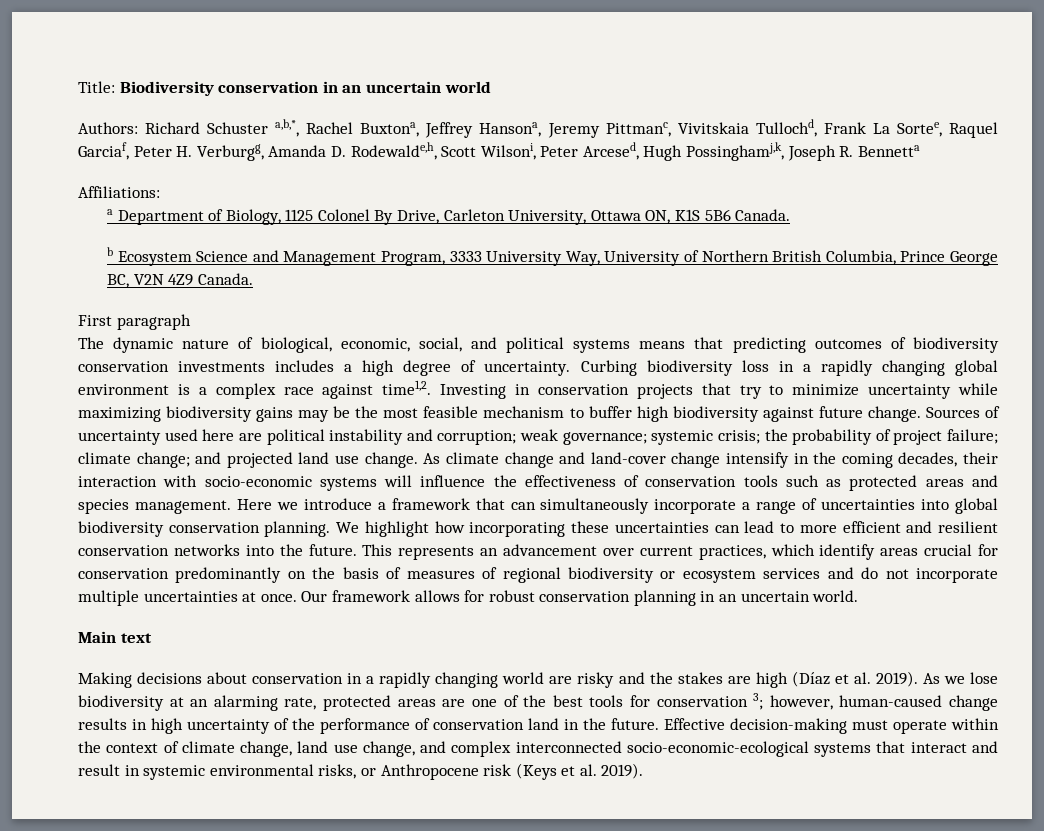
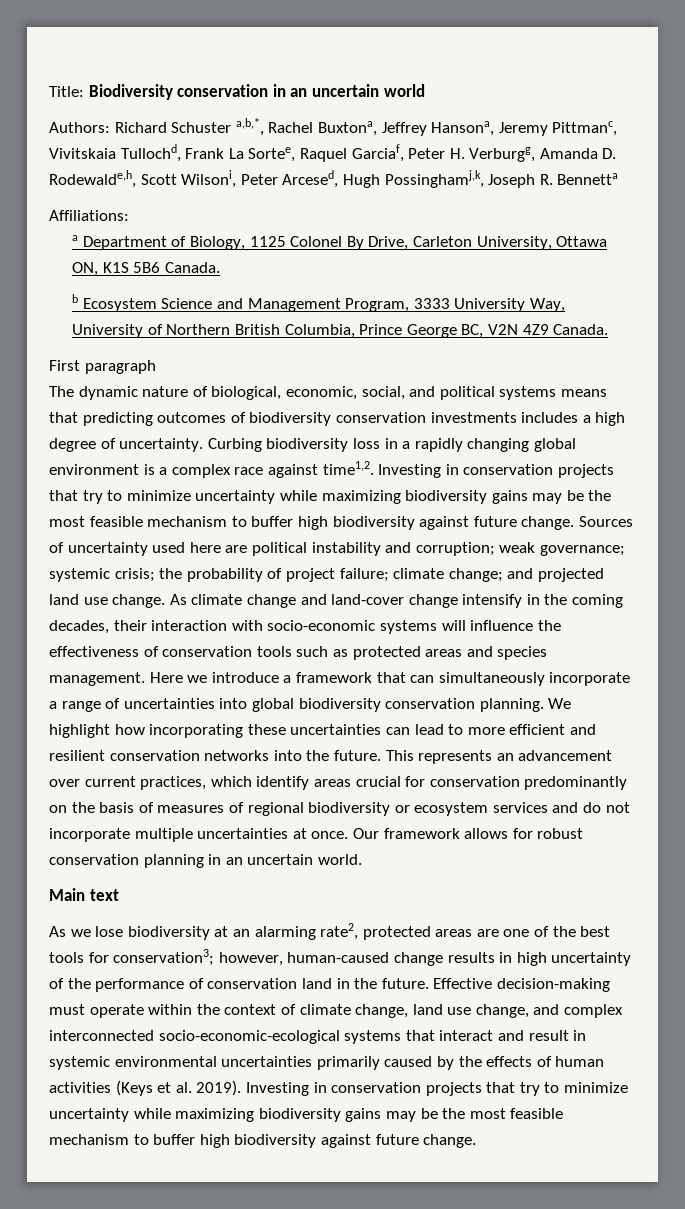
- Making decisions about conservation in a rapidly changing world are risky and the stakes are high (Díaz et al. 2019). As we lose biodiversity at an alarming rate, protected areas are one of the best tools for conservation 3; however, human-caused change results in high uncertainty of the performance of conservation land in the future.
+ As we lose biodiversity at an alarming rate2, protected areas are one of the best tools for conservation3; however, human-caused change results in high uncertainty of the performance of conservation land in the future.
- Effective decision-making must operate within the context of climate change, land use change, and complex interconnected socio-economic-ecological systems that interact and result in systemic environmental risks, or Anthropocene risk (Keys et al. 2019).
+ Effective decision-making must operate within the context of climate change, land use change, and complex interconnected socio-economic-ecological systems that interact and result in systemic environmental uncertainties primarily caused by the effects of human activities (Keys et al. 2019). Investing in conservation projects that try to minimize uncertainty while maximizing biodiversity gains may be the most feasible mechanism to buffer high biodiversity against future change.

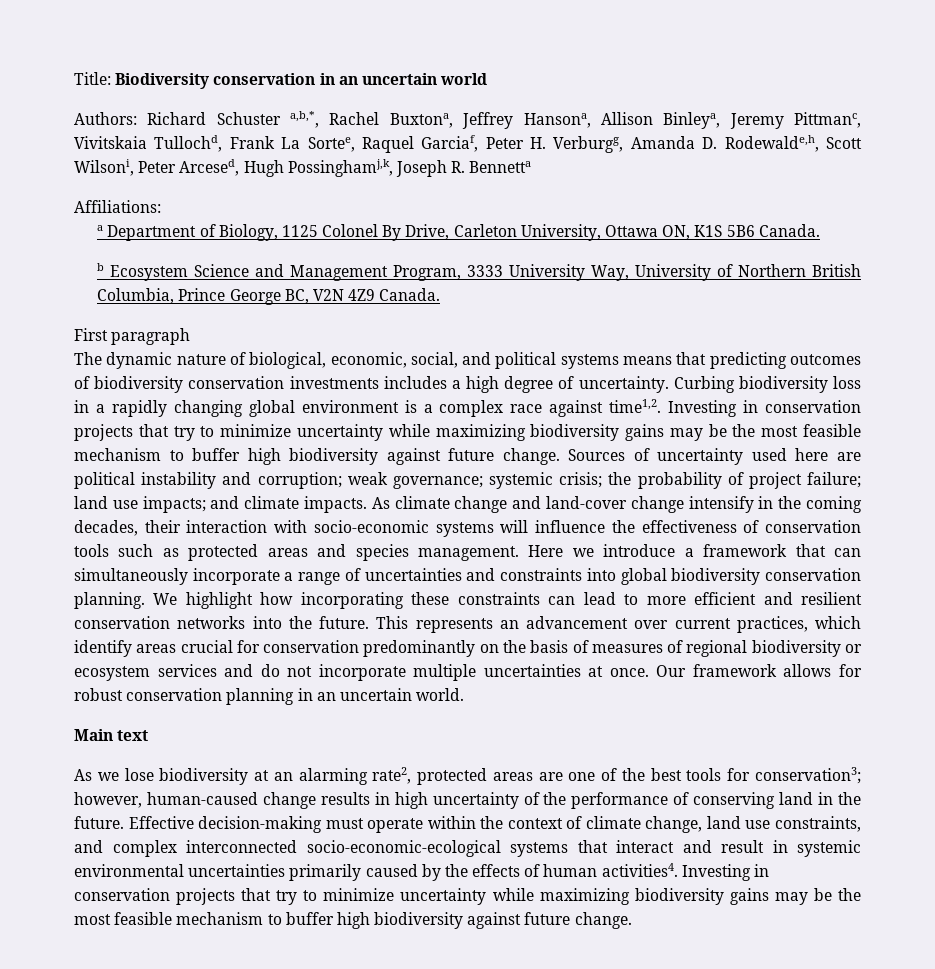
- Authors: Richard Schuster a,b,*, Rachel Buxtona, Jeffrey Hansona, Jeremy Pittmanc, Vivitskaia Tullochd, Frank La Sortee, Raquel Garciaf, Peter H. Verburgg, Amanda D. Rodewalde,h, Scott Wilsoni, Peter Arcesed, Hugh Possinghamj,k, Joseph R. Bennetta
+ Authors: Richard Schuster a,b,*, Rachel Buxtona, Jeffrey Hansona, Allison Binleya, Jeremy Pittmanc, Vivitskaia Tullochd, Frank La Sortee, Raquel Garciaf, Peter H. Verburgg, Amanda D. Rodewalde,h, Scott Wilsoni, Peter Arcesed, Hugh Possinghamj,k, Joseph R. Bennetta
- Sources of uncertainty used here are political instability and corruption; weak governance; systemic crisis; the probability of project failure; climate change; and projected land use change.
+ Sources of uncertainty used here are political instability and corruption; weak governance; systemic crisis; the probability of project failure; land use impacts; and climate impacts.
- Here we introduce a framework that can simultaneously incorporate a range of uncertainties into global biodiversity conservation planning.
+ Here we introduce a framework that can simultaneously incorporate a range of uncertainties and constraints into global biodiversity conservation planning.
- We highlight how incorporating these uncertainties can lead to more efficient and resilient conservation networks into the future.
+ We highlight how incorporating these constraints can lead to more efficient and resilient conservation networks into the future.
- As we lose biodiversity at an alarming rate2, protected areas are one of the best tools for conservation3; however, human-caused change results in high uncertainty of the performance of conservation land in the future.
+ As we lose biodiversity at an alarming rate2, protected areas are one of the best tools for conservation3; however, human-caused change results in high uncertainty of the performance of conserving land in the future.
- Effective decision-making must operate within the context of climate change, land use change, and complex interconnected socio-economic-ecological systems that interact and result in systemic environmental uncertainties primarily caused by the effects of human activities (Keys et al. 2019).
+ Effective decision-making must operate within the context of climate change, land use constraints, and complex interconnected socio-economic-ecological systems that interact and result in systemic environmental uncertainties primarily caused by the effects of human activities4.

